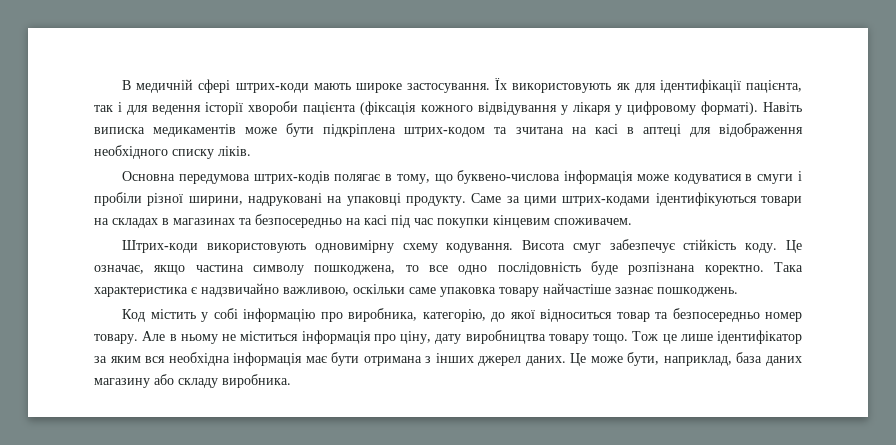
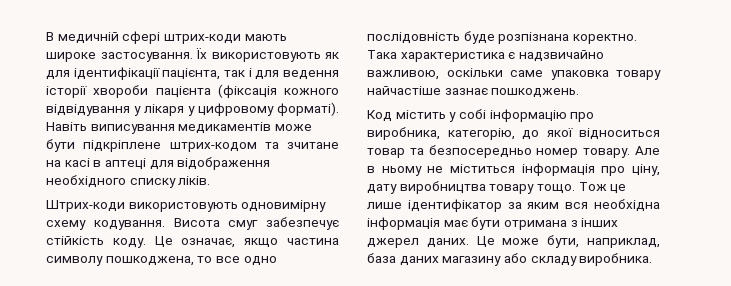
- Навіть виписка медикаментів може бути підкріплена штрих-кодом та зчитана на касі в аптеці для відображення необхідного списку ліків.
+ Навіть виписування медикаментів може бути підкріплене штрих-кодом та зчитане на касі в аптеці для відображення необхідного списку ліків.
- Основна передумова штрих-кодів полягає в тому, що буквено-числова інформація може кодуватися в смуги і пробіли різної ширини, надруковані на упаковці продукту. Саме за цими штрих-кодами ідентифікуються товари на складах в магазинах та безпосередньо на касі під час покупки кінцевим споживачем.

